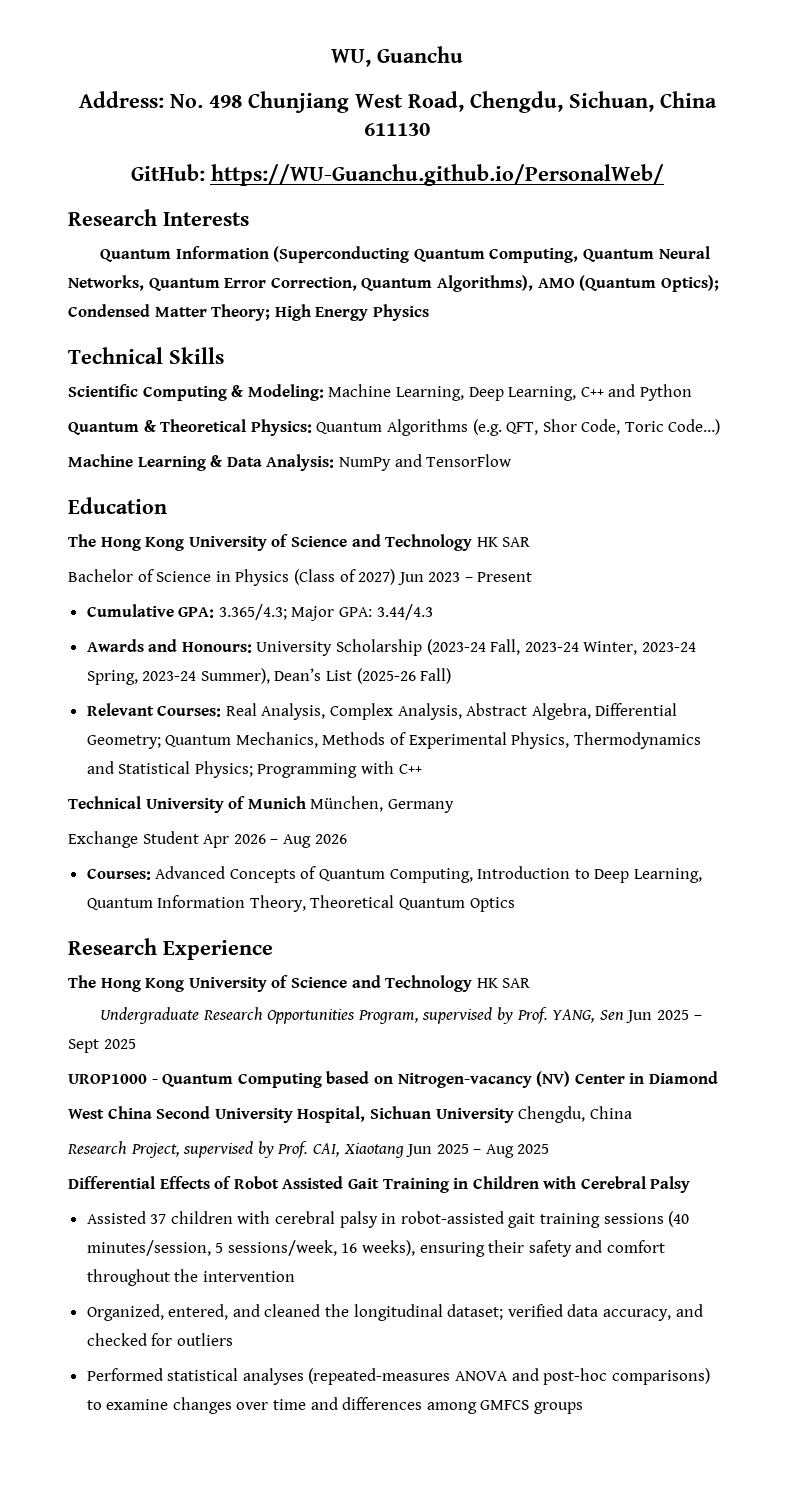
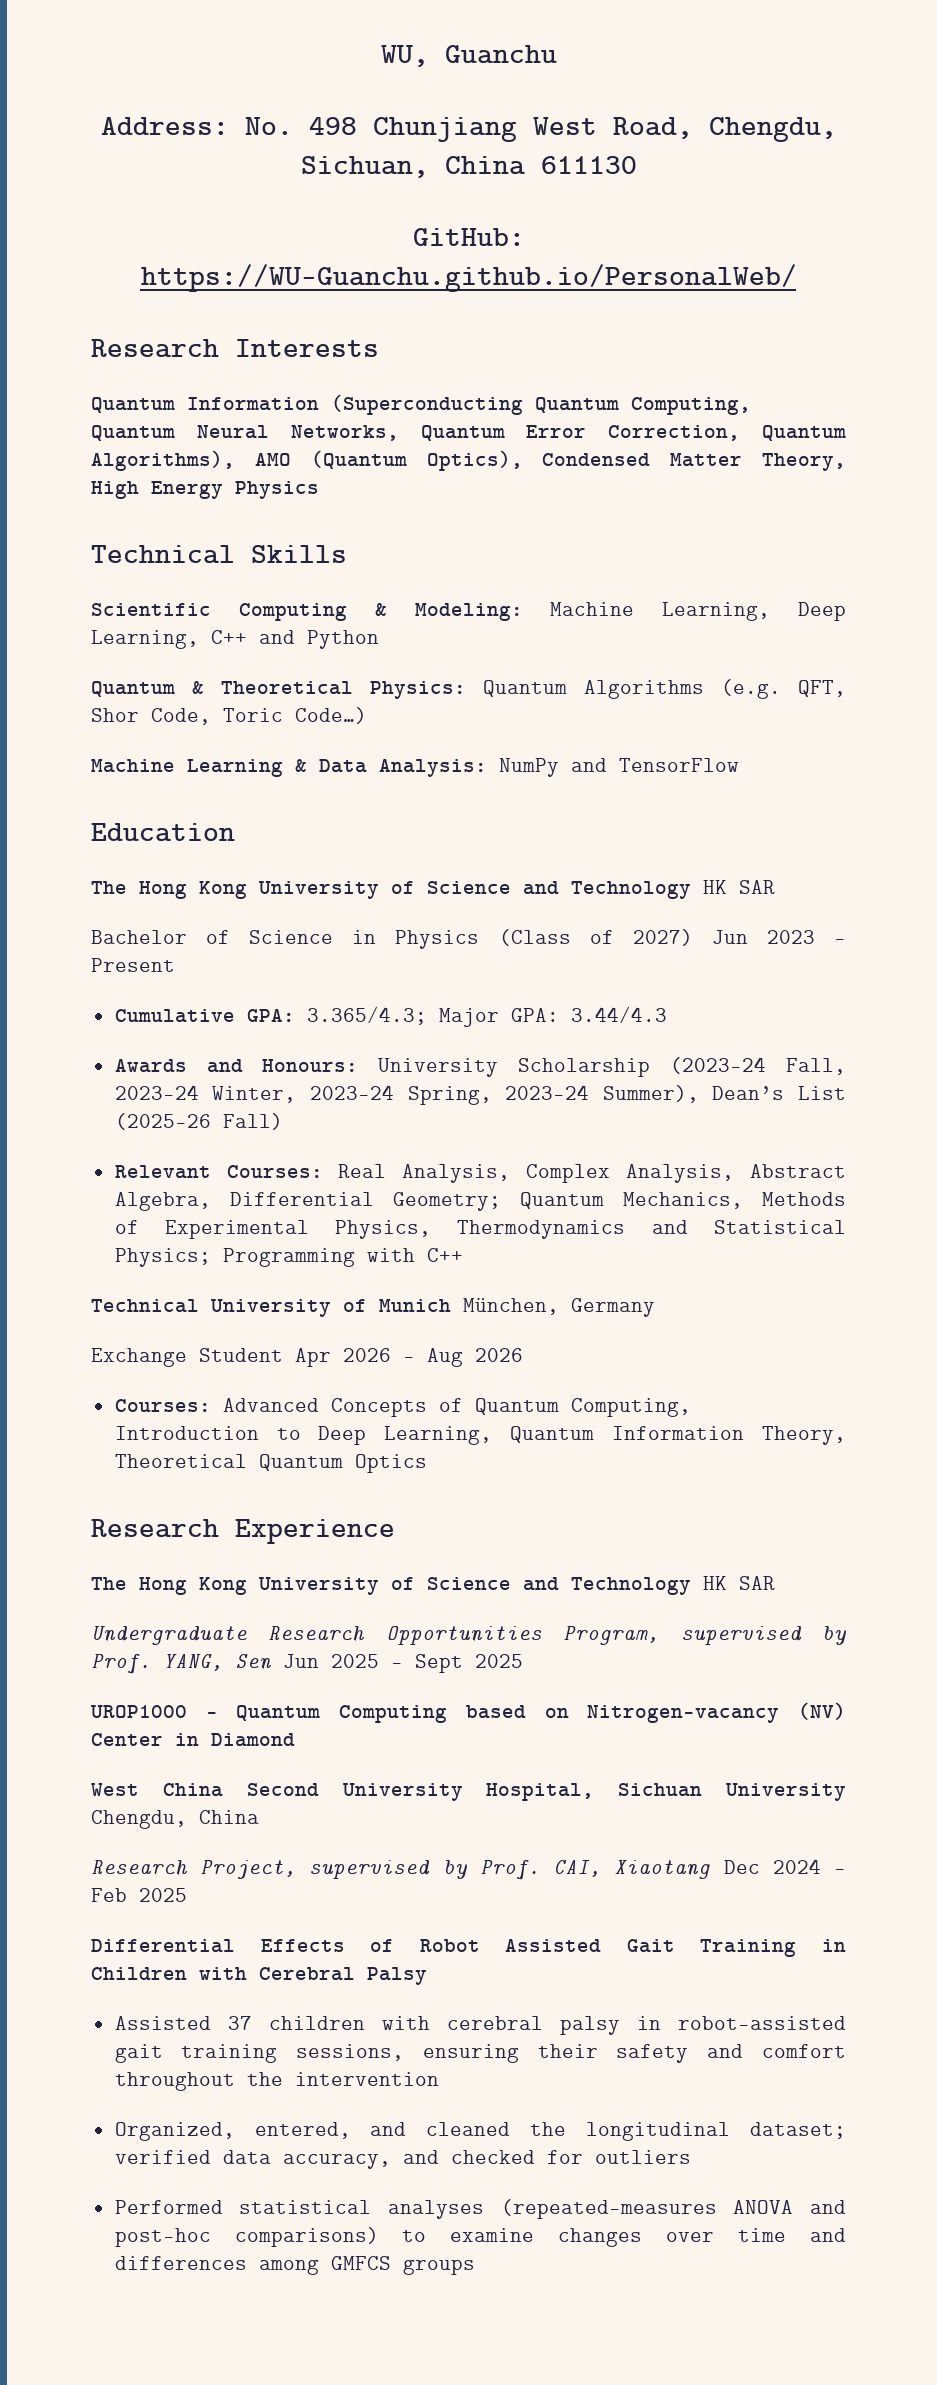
- Quantum Information (Superconducting Quantum Computing, Quantum Neural Networks, Quantum Error Correction, Quantum Algorithms), AMO (Quantum Optics); Condensed Matter Theory; High Energy Physics
+ Quantum Information (Superconducting Quantum Computing, Quantum Neural Networks, Quantum Error Correction, Quantum Algorithms), AMO (Quantum Optics), Condensed Matter Theory, High Energy Physics
- Research Project, supervised by Prof. CAI, Xiaotang Jun 2025 – Aug 2025
+ Research Project, supervised by Prof. CAI, Xiaotang Dec 2024 – Feb 2025
- Assisted 37 children with cerebral palsy in robot-assisted gait training sessions (40 minutes/session, 5 sessions/week, 16 weeks), ensuring their safety and comfort throughout the intervention
+ Assisted 37 children with cerebral palsy in robot-assisted gait training sessions, ensuring their safety and comfort throughout the intervention

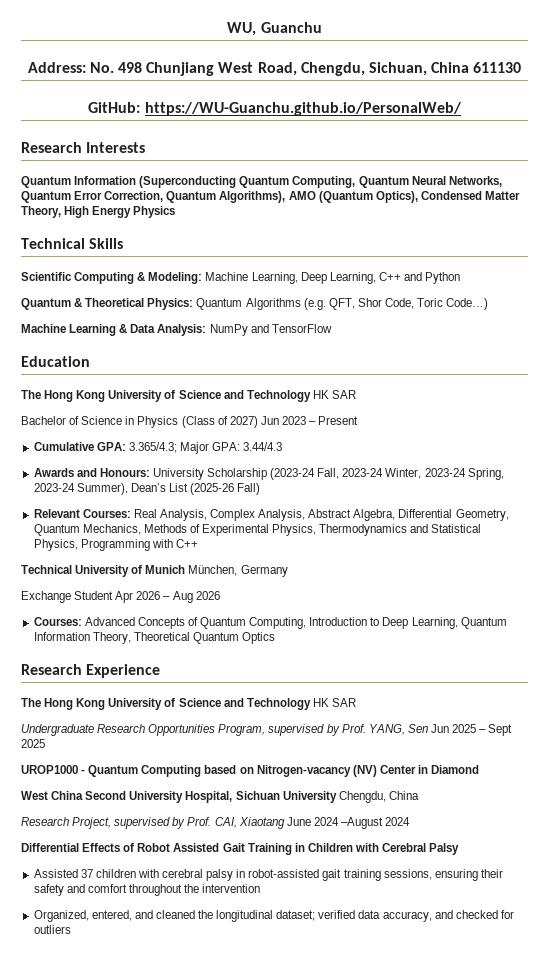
- Relevant Courses: Real Analysis, Complex Analysis, Abstract Algebra, Differential Geometry; Quantum Mechanics, Methods of Experimental Physics, Thermodynamics and Statistical Physics; Programming with C++
+ Relevant Courses: Real Analysis, Complex Analysis, Abstract Algebra, Differential Geometry, Quantum Mechanics, Methods of Experimental Physics, Thermodynamics and Statistical Physics, Programming with C++
- Research Project, supervised by Prof. CAI, Xiaotang Dec 2024 – Feb 2025
+ Research Project, supervised by Prof. CAI, Xiaotang June 2024 –August 2024
- Performed statistical analyses (repeated‑measures ANOVA and post‑hoc comparisons) to examine changes over time and differences among GMFCS groups

